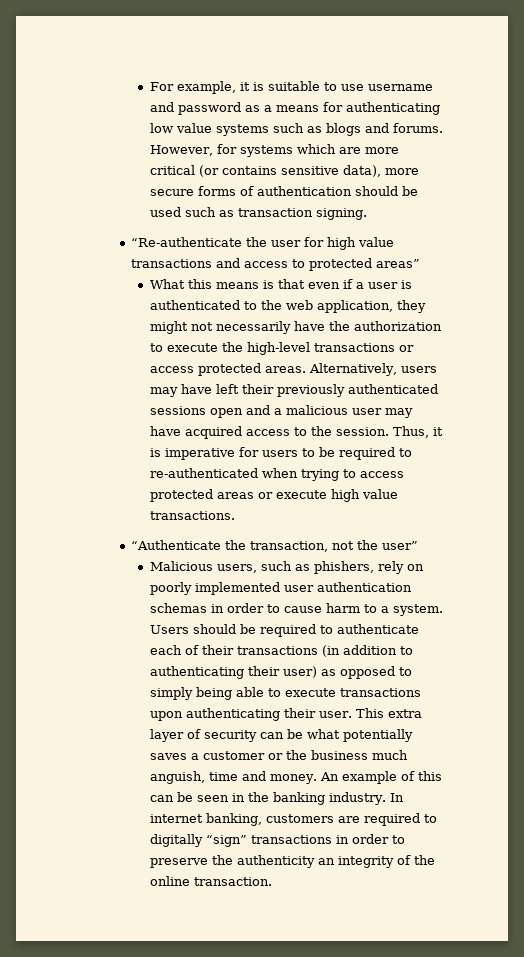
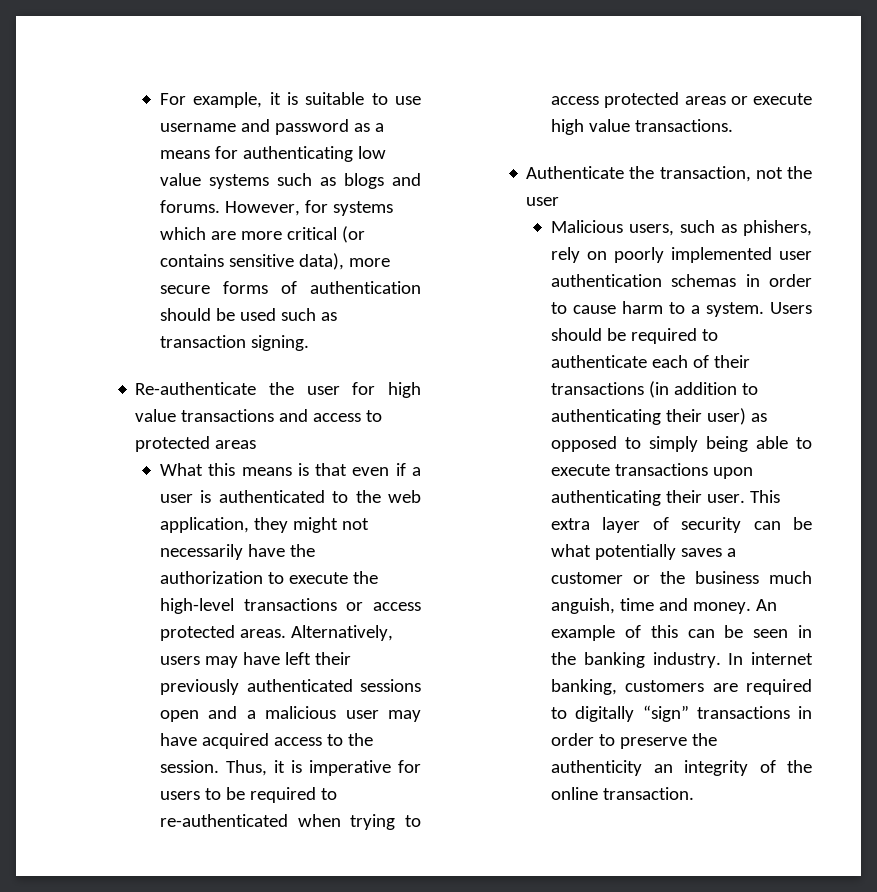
- “Re-authenticate the user for high value transactions and access to protected areas”
+ Re-authenticate the user for high value transactions and access to protected areas
- “Authenticate the transaction, not the user”
+ Authenticate the transaction, not the user

